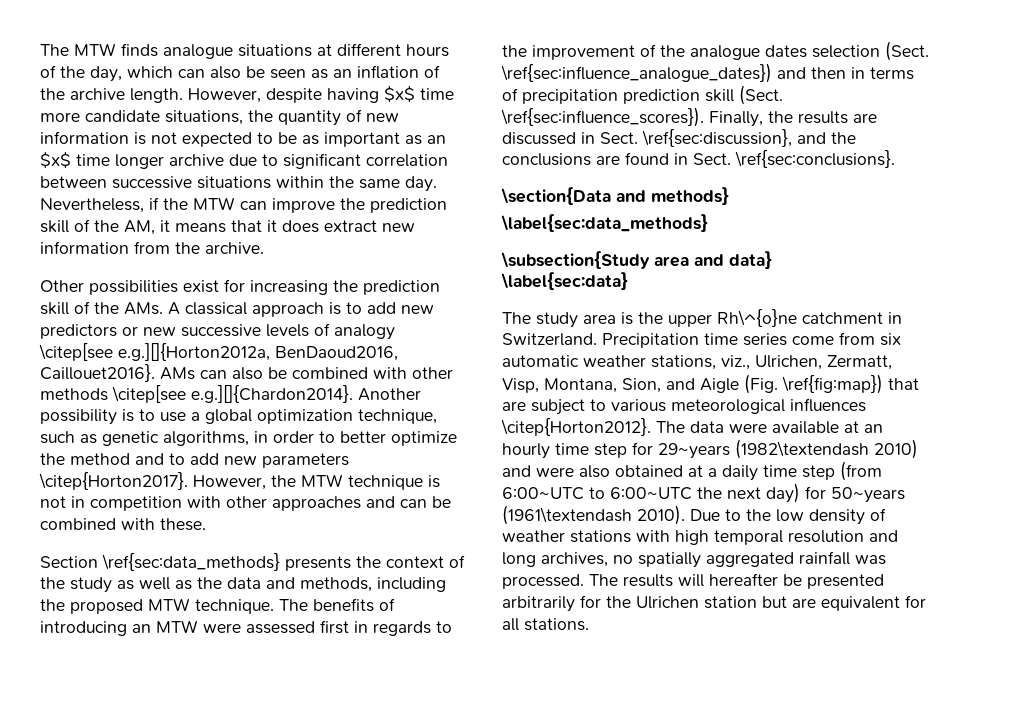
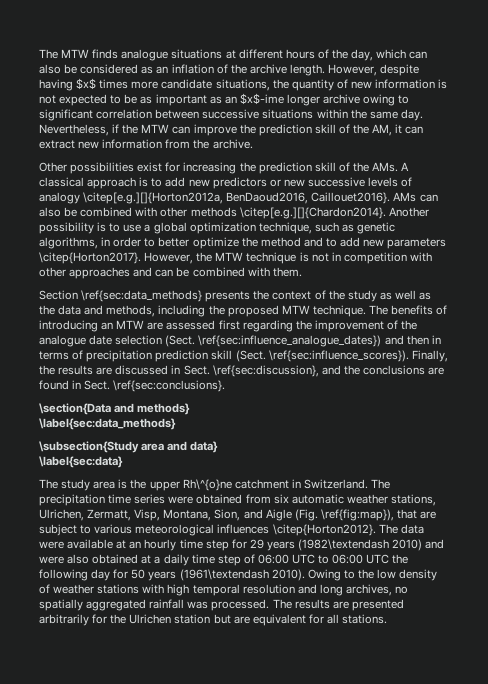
- The MTW finds analogue situations at different hours of the day, which can also be seen as an inflation of the archive length.
+ The MTW finds analogue situations at different hours of the day, which can also be considered as an inflation of the archive length.
- However, despite having $x$ time more candidate situations, the quantity of new information is not expected to be as important as an $x$ time longer archive due to significant correlation between successive situations within the same day.
+ However, despite having $x$ times more candidate situations, the quantity of new information is not expected to be as important as an $x$-ime longer archive owing to significant correlation between successive situations within the same day.
- Nevertheless, if the MTW can improve the prediction skill of the AM, it means that it does extract new information from the archive.
+ Nevertheless, if the MTW can improve the prediction skill of the AM, it can extract new information from the archive.
- Other possibilities exist for increasing the prediction skill of the AMs. A classical approach is to add new predictors or new successive levels of analogy \citep[see e.g.][]{Horton2012a, BenDaoud2016, Caillouet2016}.
+ Other possibilities exist for increasing the prediction skill of the AMs. A classical approach is to add new predictors or new successive levels of analogy \citep[e.g.][]{Horton2012a, BenDaoud2016, Caillouet2016}.
- AMs can also be combined with other methods \citep[see e.g.][]{Chardon2014}. Another possibility is to use a global optimization technique, such as genetic algorithms, in order to better optimize the method and to add new parameters \citep{Horton2017}.
+ AMs can also be combined with other methods \citep[e.g.][]{Chardon2014}. Another possibility is to use a global optimization technique, such as genetic algorithms, in order to better optimize the method and to add new parameters \citep{Horton2017}.
- However, the MTW technique is not in competition with other approaches and can be combined with these.
+ However, the MTW technique is not in competition with other approaches and can be combined with them.
- The benefits of introducing an MTW were assessed first in regards to the improvement of the analogue dates selection (Sect. \ref{sec:influence_analogue_dates}) and then in terms of precipitation prediction skill (Sect. \ref{sec:influence_scores}).
+ The benefits of introducing an MTW are assessed first regarding the improvement of the analogue date selection (Sect. \ref{sec:influence_analogue_dates}) and then in terms of precipitation prediction skill (Sect. \ref{sec:influence_scores}).
- Precipitation time series come from six automatic weather stations, viz., Ulrichen, Zermatt, Visp, Montana, Sion, and Aigle (Fig. \ref{fig:map}) that are subject to various meteorological influences \citep{Horton2012}.
+ The precipitation time series were obtained from six automatic weather stations, Ulrichen, Zermatt, Visp, Montana, Sion, and Aigle (Fig. \ref{fig:map}), that are subject to various meteorological influences \citep{Horton2012}.
- The data were available at an hourly time step for 29~years (1982\textendash 2010) and were also obtained at a daily time step (from 6:00~UTC to 6:00~UTC the next day) for 50~years (1961\textendash 2010).
+ The data were available at an hourly time step for 29 years (1982\textendash 2010) and were also obtained at a daily time step of 06:00 UTC to 06:00 UTC the following day for 50 years (1961\textendash 2010).
- Due to the low density of weather stations with high temporal resolution and long archives, no spatially aggregated rainfall was processed.
+ Owing to the low density of weather stations with high temporal resolution and long archives, no spatially aggregated rainfall was processed.
- The results will hereafter be presented arbitrarily for the Ulrichen station but are equivalent for all stations.
+ The results are presented arbitrarily for the Ulrichen station but are equivalent for all stations.

